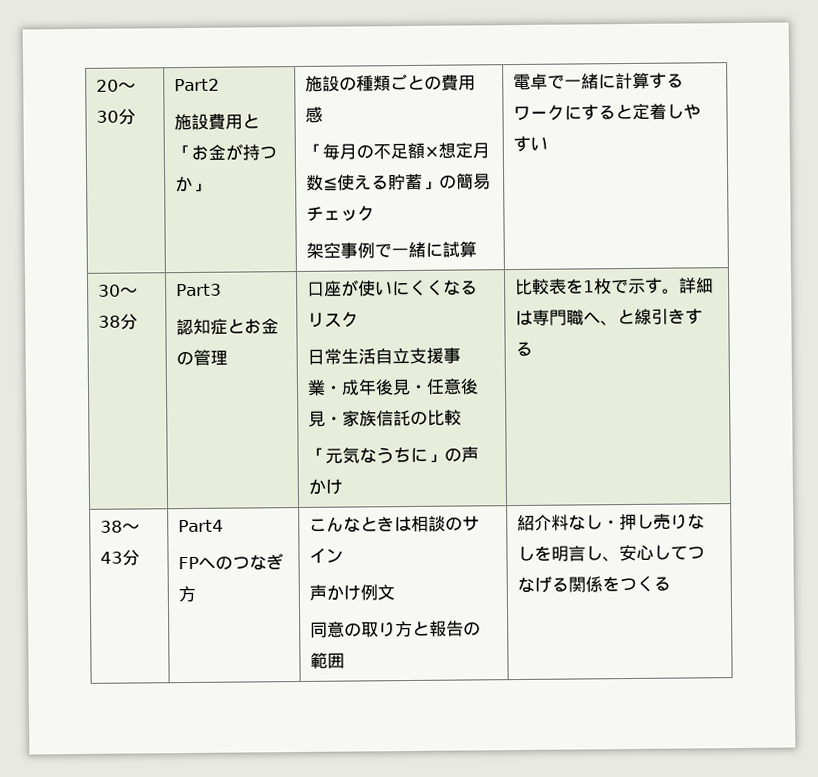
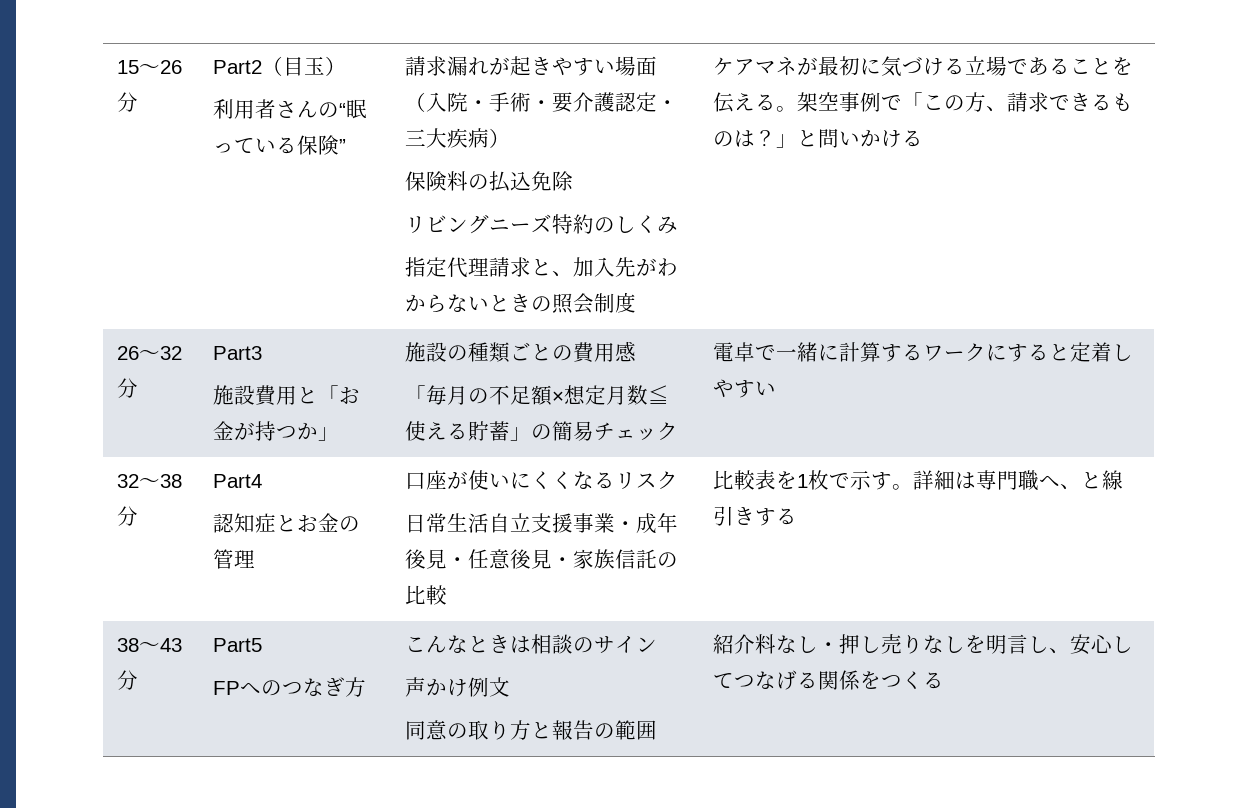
- 20〜30分
+ 15〜26分
- Part2
+ Part2（目玉）
+ 利用者さんの“眠っている保険” | 請求漏れが起きやすい場面（入院・手術・要介護認定・三大疾病）
+ 保険料の払込免除
+ リビングニーズ特約のしくみ
+ 指定代理請求と、加入先がわからないときの照会制度 | ケアマネが最初に気づける立場であることを伝える。架空事例で「この方、請求できるものは？」と問いかける
+ 26〜32分 | Part3
- 架空事例で一緒に試算
- 30〜38分
+ 32〜38分
- Part3
+ Part4
- 「元気なうちに」の声かけ
- 38〜43分 | Part4
+ 38〜43分 | Part5

